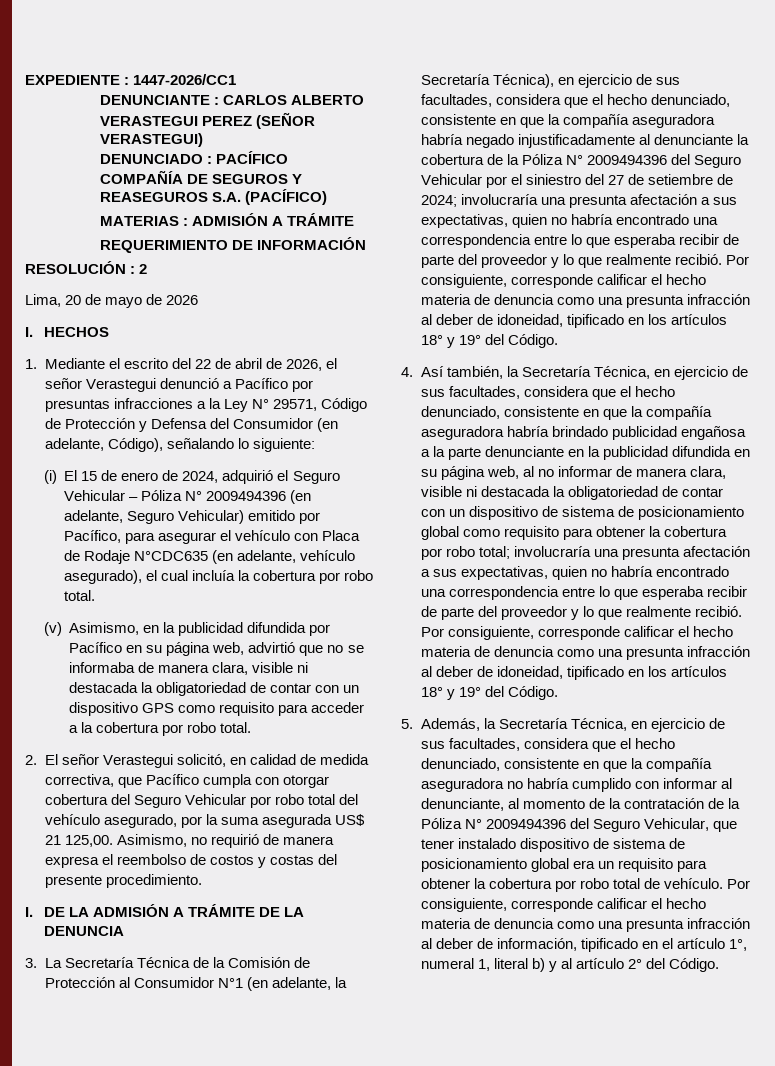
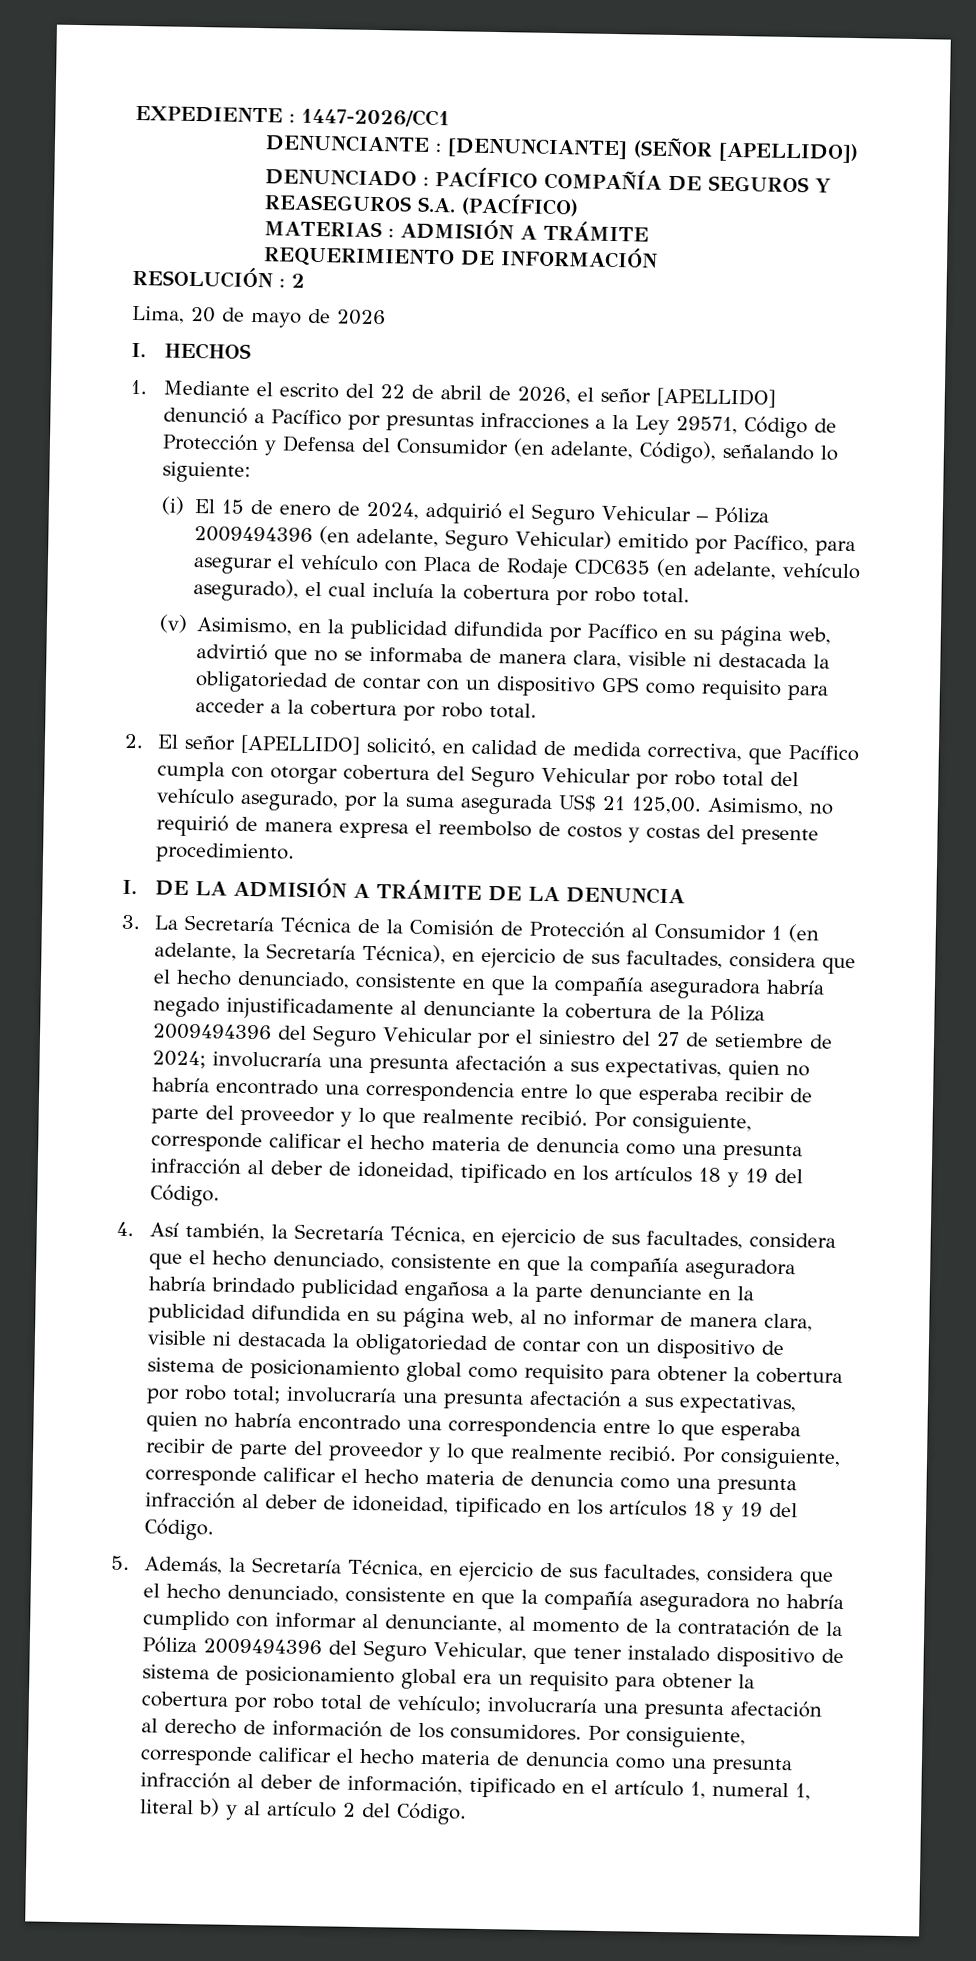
- DENUNCIANTE : CARLOS ALBERTO VERASTEGUI PEREZ (SEÑOR VERASTEGUI)
+ DENUNCIANTE : [DENUNCIANTE] (SEÑOR [APELLIDO])
- 1. Mediante el escrito del 22 de abril de 2026, el señor Verastegui denunció a Pacífico por presuntas infracciones a la Ley N° 29571, Código de Protección y Defensa del Consumidor (en adelante, Código), señalando lo siguiente:
+ 1. Mediante el escrito del 22 de abril de 2026, el señor [APELLIDO] denunció a Pacífico por presuntas infracciones a la Ley 29571, Código de Protección y Defensa del Consumidor (en adelante, Código), señalando lo siguiente:
- (i) El 15 de enero de 2024, adquirió el Seguro Vehicular – Póliza N° 2009494396 (en adelante, Seguro Vehicular) emitido por Pacífico, para asegurar el vehículo con Placa de Rodaje N°CDC635 (en adelante, vehículo asegurado), el cual incluía la cobertura por robo total.
+ (i) El 15 de enero de 2024, adquirió el Seguro Vehicular – Póliza 2009494396 (en adelante, Seguro Vehicular) emitido por Pacífico, para asegurar el vehículo con Placa de Rodaje CDC635 (en adelante, vehículo asegurado), el cual incluía la cobertura por robo total.
- 2. El señor Verastegui solicitó, en calidad de medida correctiva, que Pacífico cumpla con otorgar cobertura del Seguro Vehicular por robo total del vehículo asegurado, por la suma asegurada US$ 21 125,00.
+ 2. El señor [APELLIDO] solicitó, en calidad de medida correctiva, que Pacífico cumpla con otorgar cobertura del Seguro Vehicular por robo total del vehículo asegurado, por la suma asegurada US$ 21 125,00.
- 3. La Secretaría Técnica de la Comisión de Protección al Consumidor N°1 (en adelante, la Secretaría Técnica), en ejercicio de sus facultades, considera que el hecho denunciado, consistente en que la compañía aseguradora habría negado injustificadamente al denunciante la cobertura de la Póliza N° 2009494396 del Seguro Vehicular por el siniestro del 27 de setiembre de 2024; involucraría una presunta afectación a sus expectativas, quien no habría encontrado una correspondencia entre lo que esperaba recibir de parte del proveedor y lo que realmente recibió. Por consiguiente, corresponde calificar el hecho materia de denuncia como una presunta infracción al deber de idoneidad, tipificado en los artículos 18° y 19° del Código.
+ 3. La Secretaría Técnica de la Comisión de Protección al Consumidor 1 (en adelante, la Secretaría Técnica), en ejercicio de sus facultades, considera que el hecho denunciado, consistente en que la compañía aseguradora habría negado injustificadamente al denunciante la cobertura de la Póliza 2009494396 del Seguro Vehicular por el siniestro del 27 de setiembre de 2024; involucraría una presunta afectación a sus expectativas, quien no habría encontrado una correspondencia entre lo que esperaba recibir de parte del proveedor y lo que realmente recibió. Por consiguiente, corresponde calificar el hecho materia de denuncia como una presunta infracción al deber de idoneidad, tipificado en los artículos 18 y 19 del Código.
- 4. Así también, la Secretaría Técnica, en ejercicio de sus facultades, considera que el hecho denunciado, consistente en que la compañía aseguradora habría brindado publicidad engañosa a la parte denunciante en la publicidad difundida en su página web, al no informar de manera clara, visible ni destacada la obligatoriedad de contar con un dispositivo de sistema de posicionamiento global como requisito para obtener la cobertura por robo total; involucraría una presunta afectación a sus expectativas, quien no habría encontrado una correspondencia entre lo que esperaba recibir de parte del proveedor y lo que realmente recibió. Por consiguiente, corresponde calificar el hecho materia de denuncia como una presunta infracción al deber de idoneidad, tipificado en los artículos 18° y 19° del Código.
+ 4. Así también, la Secretaría Técnica, en ejercicio de sus facultades, considera que el hecho denunciado, consistente en que la compañía aseguradora habría brindado publicidad engañosa a la parte denunciante en la publicidad difundida en su página web, al no informar de manera clara, visible ni destacada la obligatoriedad de contar con un dispositivo de sistema de posicionamiento global como requisito para obtener la cobertura por robo total; involucraría una presunta afectación a sus expectativas, quien no habría encontrado una correspondencia entre lo que esperaba recibir de parte del proveedor y lo que realmente recibió. Por consiguiente, corresponde calificar el hecho materia de denuncia como una presunta infracción al deber de idoneidad, tipificado en los artículos 18 y 19 del Código.
- 5. Además, la Secretaría Técnica, en ejercicio de sus facultades, considera que el hecho denunciado, consistente en que la compañía aseguradora no habría cumplido con informar al denunciante, al momento de la contratación de la Póliza N° 2009494396 del Seguro Vehicular, que tener instalado dispositivo de sistema de posicionamiento global era un requisito para obtener la cobertura por robo total de vehículo.
+ 5. Además, la Secretaría Técnica, en ejercicio de sus facultades, considera que el hecho denunciado, consistente en que la compañía aseguradora no habría cumplido con informar al denunciante, al momento de la contratación de la Póliza 2009494396 del Seguro Vehicular, que tener instalado dispositivo de sistema de posicionamiento global era un requisito para obtener la cobertura por robo total de vehículo; involucraría una presunta afectación al derecho de información de los consumidores.
- Por consiguiente, corresponde calificar el hecho materia de denuncia como una presunta infracción al deber de información, tipificado en el artículo 1°, numeral 1, literal b) y al artículo 2° del Código.
+ Por consiguiente, corresponde calificar el hecho materia de denuncia como una presunta infracción al deber de información, tipificado en el artículo 1, numeral 1, literal b) y al artículo 2 del Código.

